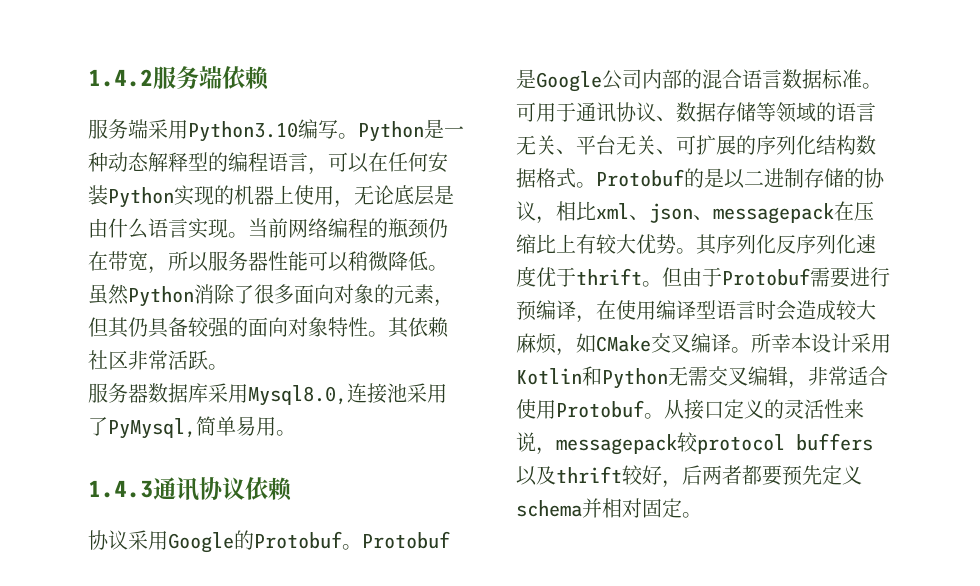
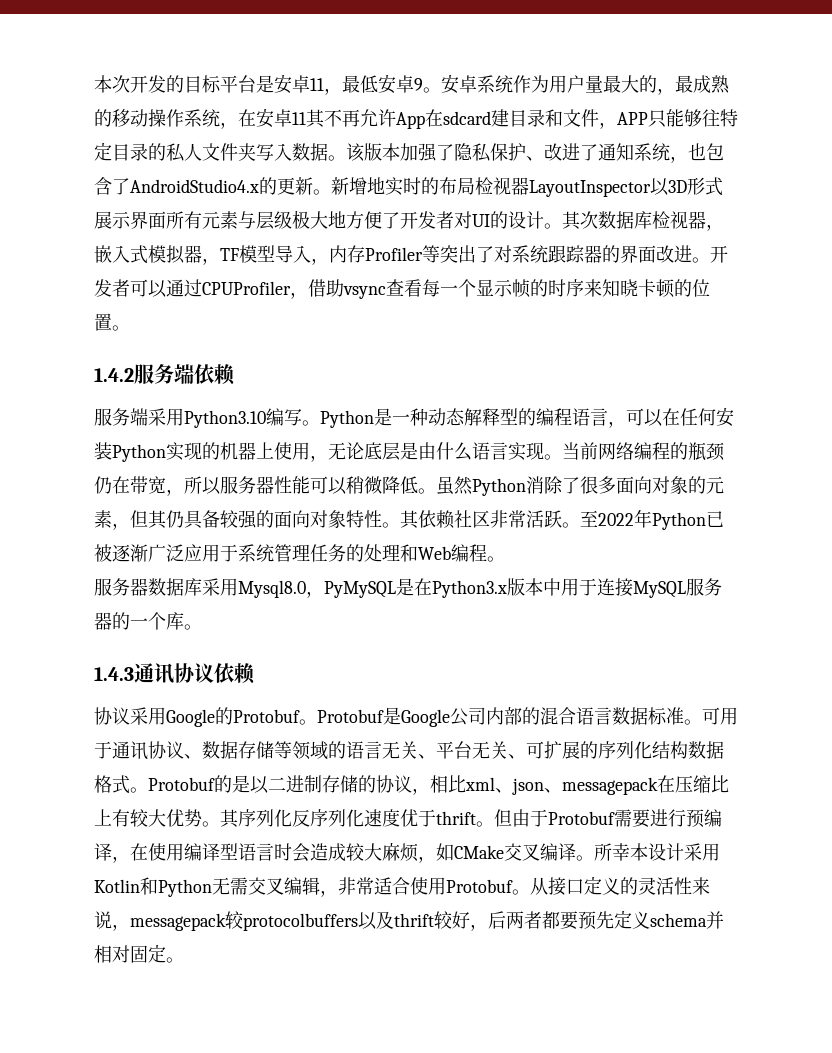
+ 本次开发的目标平台是安卓11，最低安卓9。安卓系统作为用户量最大的，最成熟的移动操作系统，在安卓11其不再允许App在sdcard建目录和文件，APP只能够往特定目录的私人文件夹写入数据。该版本加强了隐私保护、改进了通知系统，也包含了AndroidStudio4.x的更新。新增地实时的布局检视器LayoutInspector以3D形式展示界面所有元素与层级极大地方便了开发者对UI的设计。其次数据库检视器，嵌入式模拟器，TF模型导入，内存Profiler等突出了对系统跟踪器的界面改进。开发者可以通过CPUProfiler，借助vsync查看每一个显示帧的时序来知晓卡顿的位置。
- 其依赖社区非常活跃。
- 服务器数据库采用Mysql8.0,连接池采用了PyMysql,简单易用。
+ 其依赖社区非常活跃。至2022年Python已被逐渐广泛应用于系统管理任务的处理和Web编程。
+ 服务器数据库采用Mysql8.0，PyMySQL是在Python3.x版本中用于连接MySQL服务器的一个库。
- 从接口定义的灵活性来说，messagepack较protocol buffers以及thrift较好，后两者都要预先定义schema并相对固定。
+ 从接口定义的灵活性来说，messagepack较protocolbuffers以及thrift较好，后两者都要预先定义schema并相对固定。

